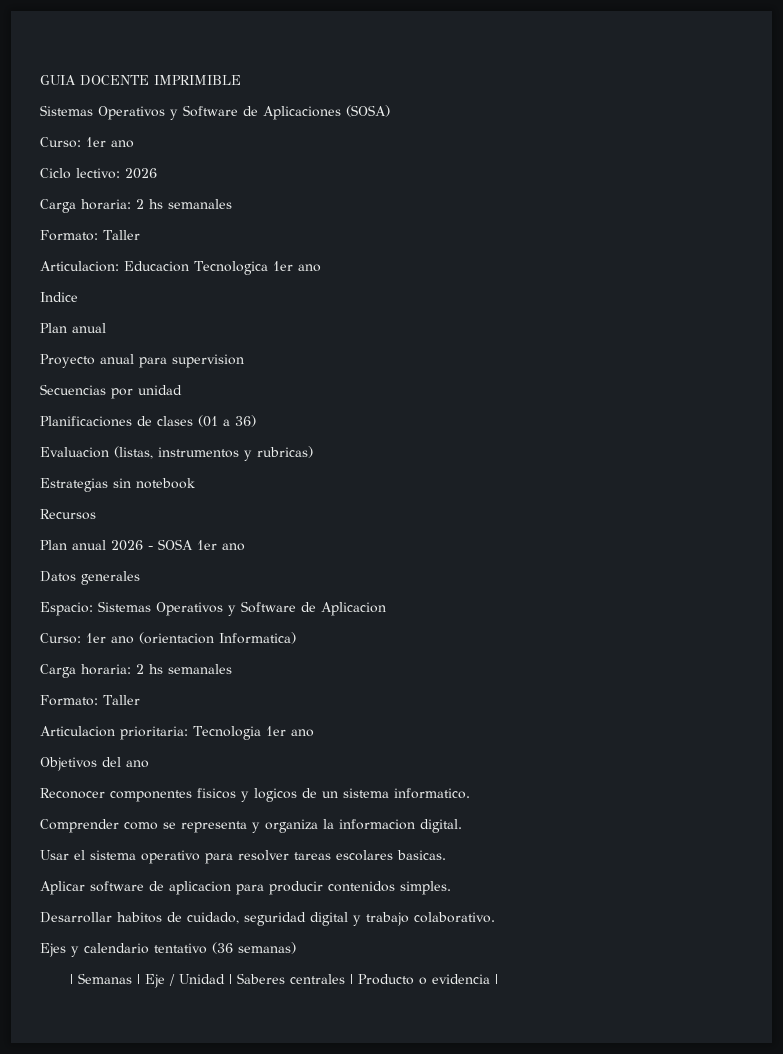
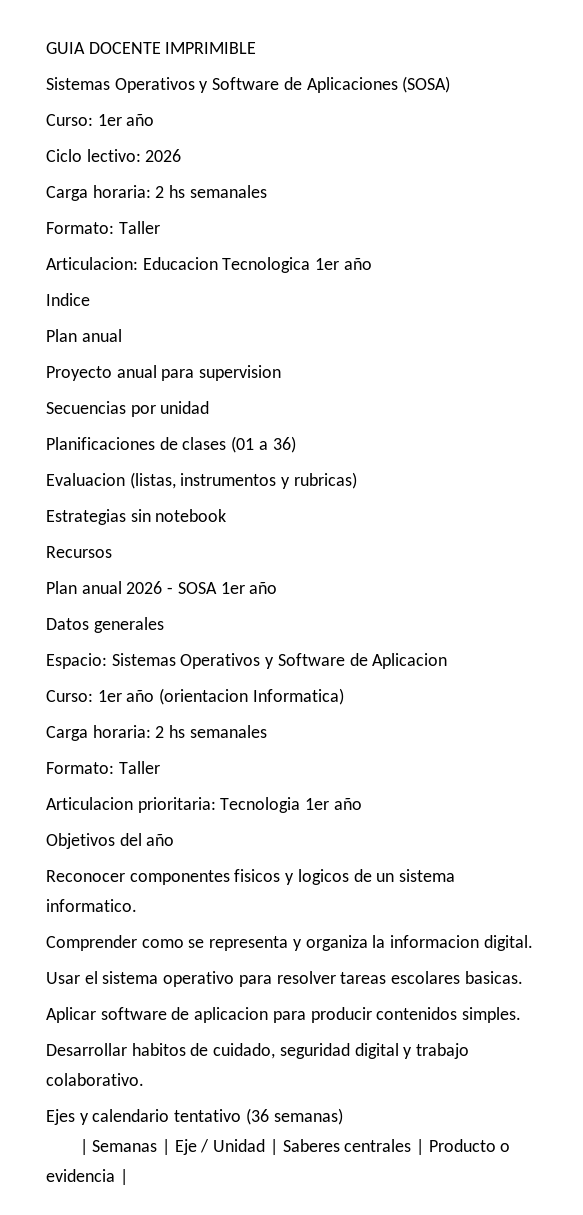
  Sistemas Operativos y Software de Aplicaciones (SOSA)
- Curso: 1er ano
+ Curso: 1er año
- Articulacion: Educacion Tecnologica 1er ano
+ Articulacion: Educacion Tecnologica 1er año
- Plan anual 2026 - SOSA 1er ano
+ Plan anual 2026 - SOSA 1er año
- Curso: 1er ano (orientacion Informatica)
+ Curso: 1er año (orientacion Informatica)
- Articulacion prioritaria: Tecnologia 1er ano
+ Articulacion prioritaria: Tecnologia 1er año
- Objetivos del ano
+ Objetivos del año

